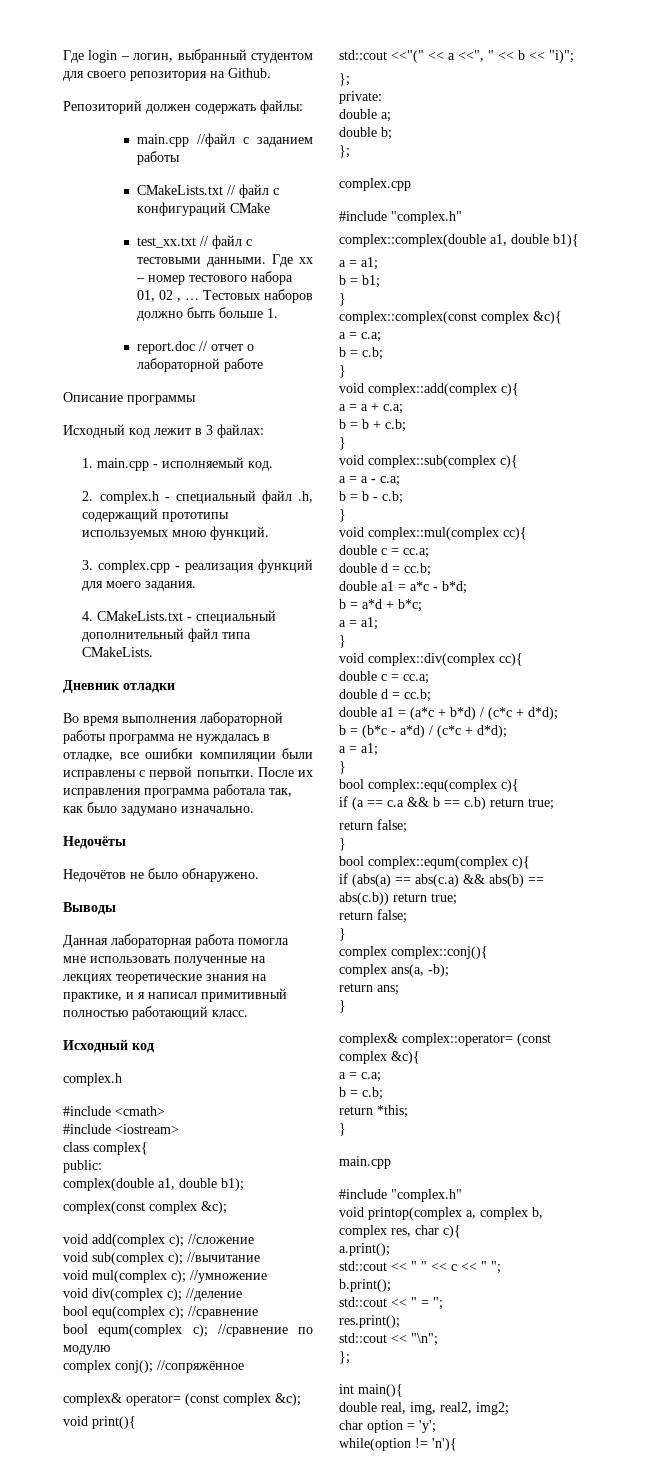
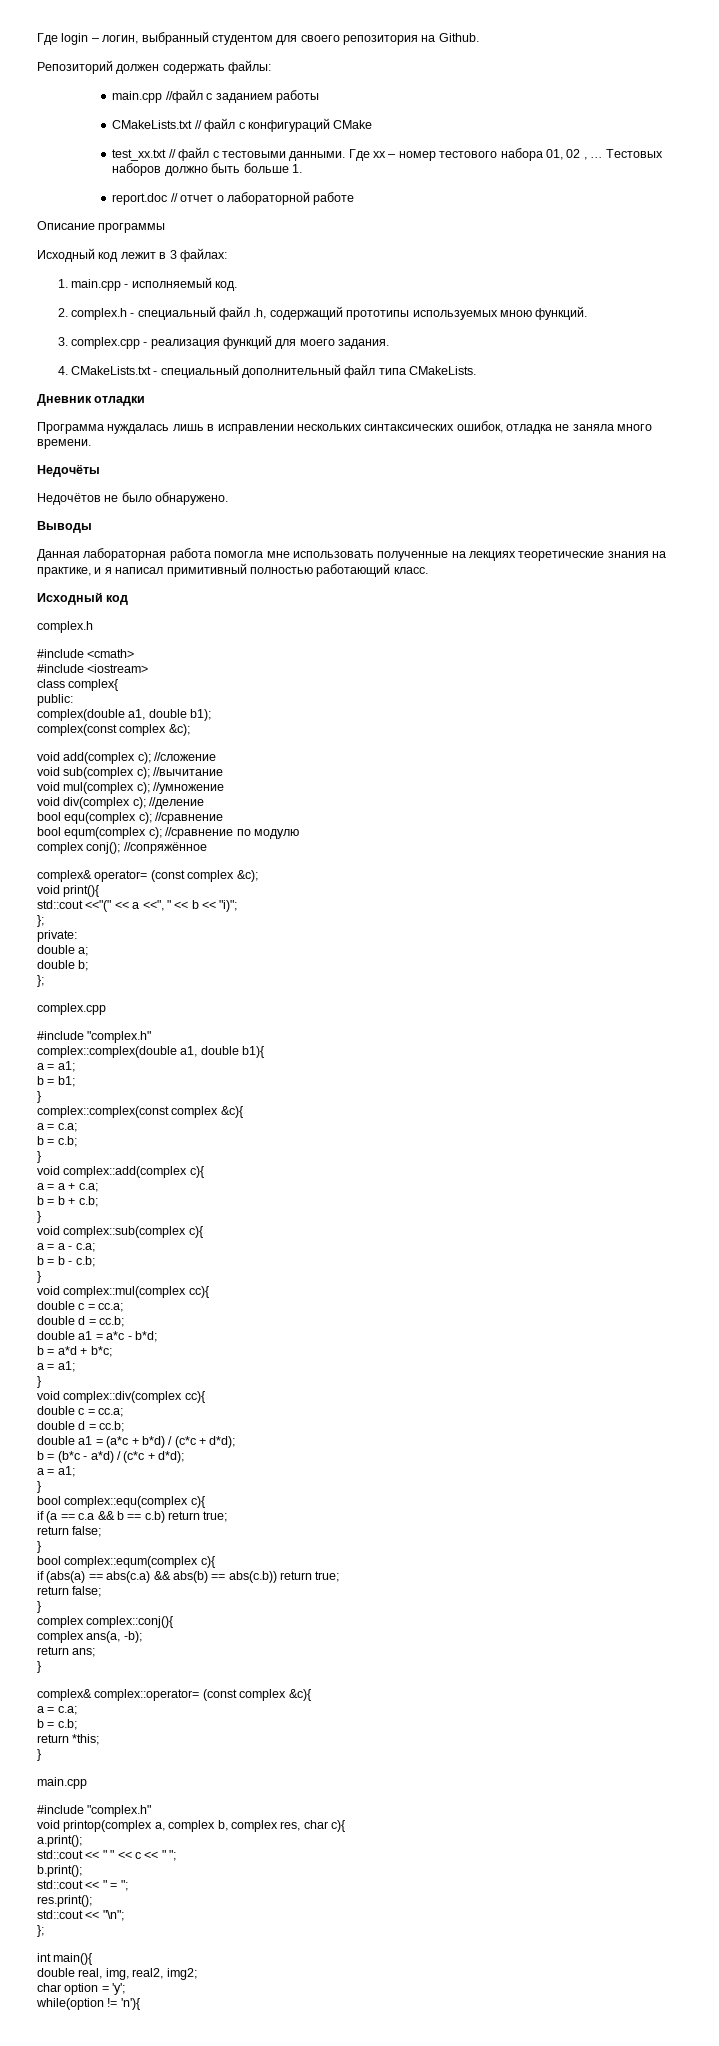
- Во время выполнения лабораторной работы программа не нуждалась в отладке, все ошибки компиляции были исправлены с первой попытки. После их исправления программа работала так, как было задумано изначально.
+ Программа нуждалась лишь в исправлении нескольких синтаксических ошибок, отладка не заняла много времени.

